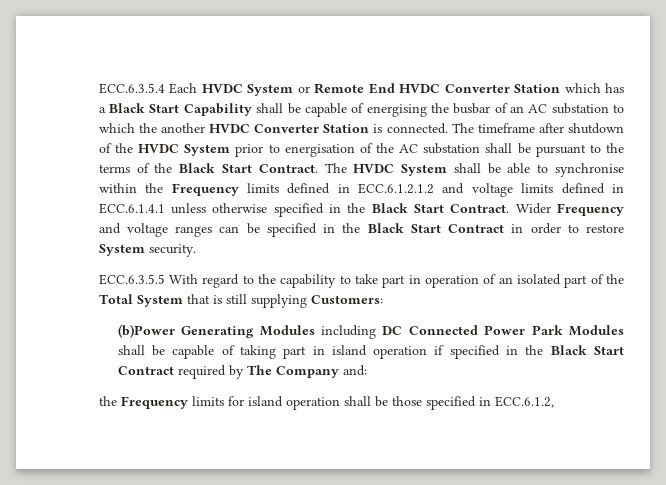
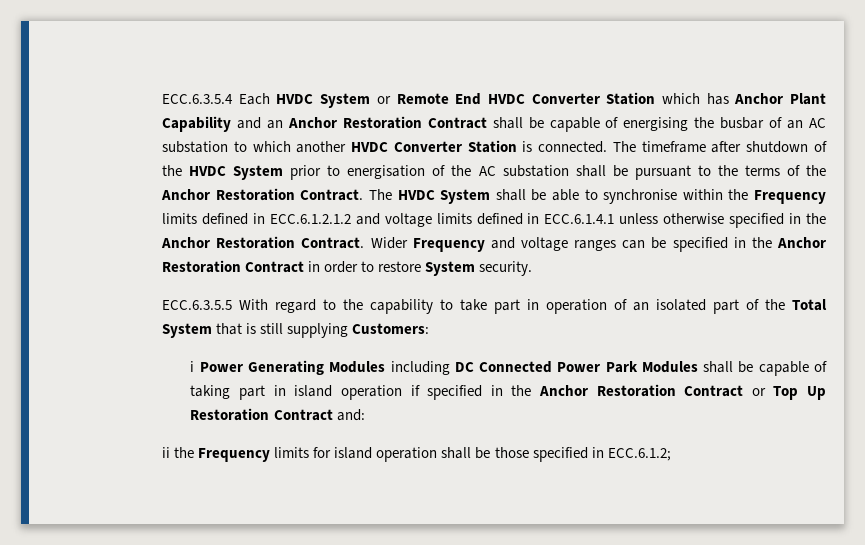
- ECC.6.3.5.4 Each HVDC System or Remote End HVDC Converter Station which has a Black Start Capability shall be capable of energising the busbar of an AC substation to which the another HVDC Converter Station is connected.
+ ECC.6.3.5.4 Each HVDC System or Remote End HVDC Converter Station which has Anchor Plant Capability and an Anchor Restoration Contract shall be capable of energising the busbar of an AC substation to which another HVDC Converter Station is connected.
- The timeframe after shutdown of the HVDC System prior to energisation of the AC substation shall be pursuant to the terms of the Black Start Contract.
+ The timeframe after shutdown of the HVDC System prior to energisation of the AC substation shall be pursuant to the terms of the Anchor Restoration Contract.
- The HVDC System shall be able to synchronise within the Frequency limits defined in ECC.6.1.2.1.2 and voltage limits defined in ECC.6.1.4.1 unless otherwise specified in the Black Start Contract.
+ The HVDC System shall be able to synchronise within the Frequency limits defined in ECC.6.1.2.1.2 and voltage limits defined in ECC.6.1.4.1 unless otherwise specified in the Anchor Restoration Contract.
- Wider Frequency and voltage ranges can be specified in the Black Start Contract in order to restore System security.
+ Wider Frequency and voltage ranges can be specified in the Anchor Restoration Contract in order to restore System security.
- (b)Power Generating Modules including DC Connected Power Park Modules shall be capable of taking part in island operation if specified in the Black Start Contract required by The Company and:
+ i Power Generating Modules including DC Connected Power Park Modules shall be capable of taking part in island operation if specified in the Anchor Restoration Contract or Top Up Restoration Contract and:
- the Frequency limits for island operation shall be those specified in ECC.6.1.2,
+ ii the Frequency limits for island operation shall be those specified in ECC.6.1.2;

